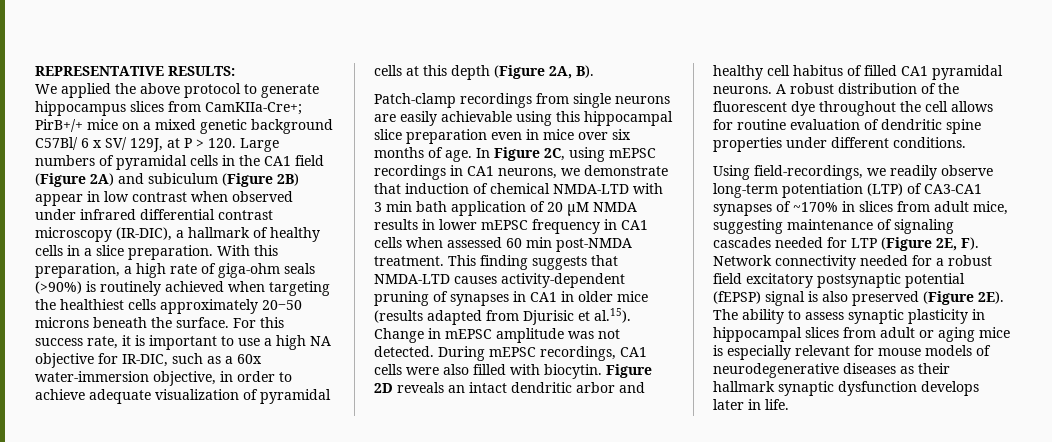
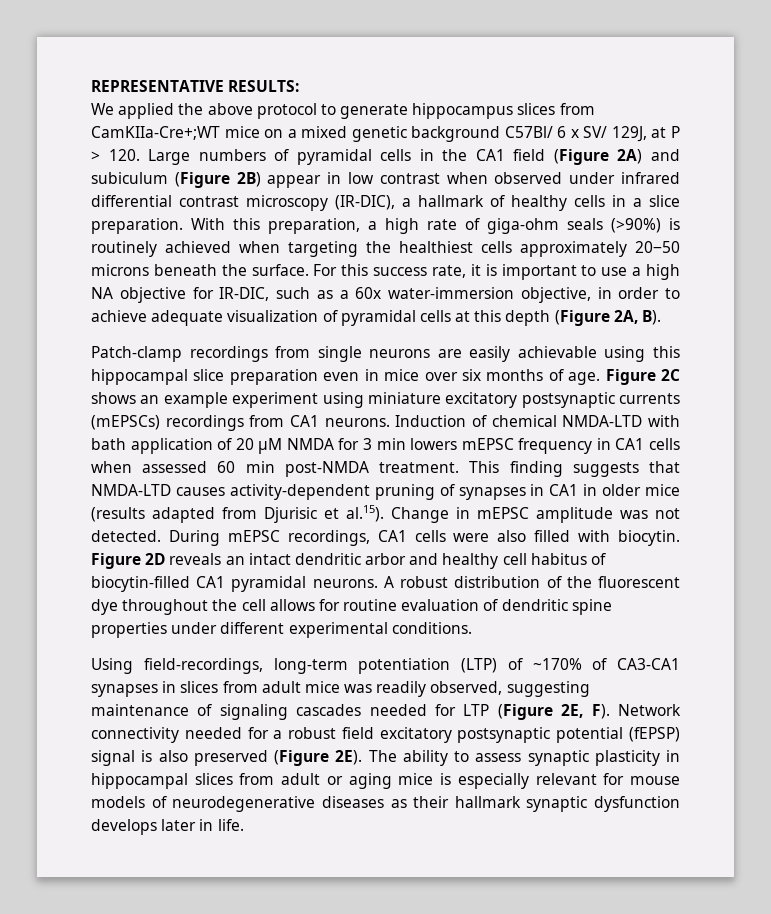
- We applied the above protocol to generate hippocampus slices from CamKIIa-Cre+; PirB+/+ mice on a mixed genetic background C57Bl/ 6 x SV/ 129J, at P > 120. Large numbers of pyramidal cells in the CA1 field (Figure 2A) and subiculum (Figure 2B) appear in low contrast when observed under infrared differential contrast microscopy (IR-DIC), a hallmark of healthy cells in a slice preparation.
+ We applied the above protocol to generate hippocampus slices from CamKIIa-Cre+;WT mice on a mixed genetic background C57Bl/ 6 x SV/ 129J, at P > 120. Large numbers of pyramidal cells in the CA1 field (Figure 2A) and subiculum (Figure 2B) appear in low contrast when observed under infrared differential contrast microscopy (IR-DIC), a hallmark of healthy cells in a slice preparation.
- In Figure 2C, using mEPSC recordings in CA1 neurons, we demonstrate that induction of chemical NMDA-LTD with 3 min bath application of 20 μM NMDA results in lower mEPSC frequency in CA1 cells when assessed 60 min post-NMDA treatment.
+ Figure 2C shows an example experiment using miniature excitatory postsynaptic currents (mEPSCs) recordings from CA1 neurons. Induction of chemical NMDA-LTD with bath application of 20 μM NMDA for 3 min lowers mEPSC frequency in CA1 cells when assessed 60 min post-NMDA treatment.
- Figure 2D reveals an intact dendritic arbor and healthy cell habitus of filled CA1 pyramidal neurons.
+ Figure 2D reveals an intact dendritic arbor and healthy cell habitus of biocytin-filled CA1 pyramidal neurons.
- A robust distribution of the fluorescent dye throughout the cell allows for routine evaluation of dendritic spine properties under different conditions.
+ A robust distribution of the fluorescent dye throughout the cell allows for routine evaluation of dendritic spine properties under different experimental conditions.
- Using field-recordings, we readily observe long-term potentiation (LTP) of CA3-CA1 synapses of ~170% in slices from adult mice, suggesting maintenance of signaling cascades needed for LTP (Figure 2E, F). Network connectivity needed for a robust field excitatory postsynaptic potential (fEPSP) signal is also preserved (Figure 2E).
+ Using field-recordings, long-term potentiation (LTP) of ~170% of CA3-CA1 synapses in slices from adult mice was readily observed, suggesting maintenance of signaling cascades needed for LTP (Figure 2E, F). Network connectivity needed for a robust field excitatory postsynaptic potential (fEPSP) signal is also preserved (Figure 2E).

